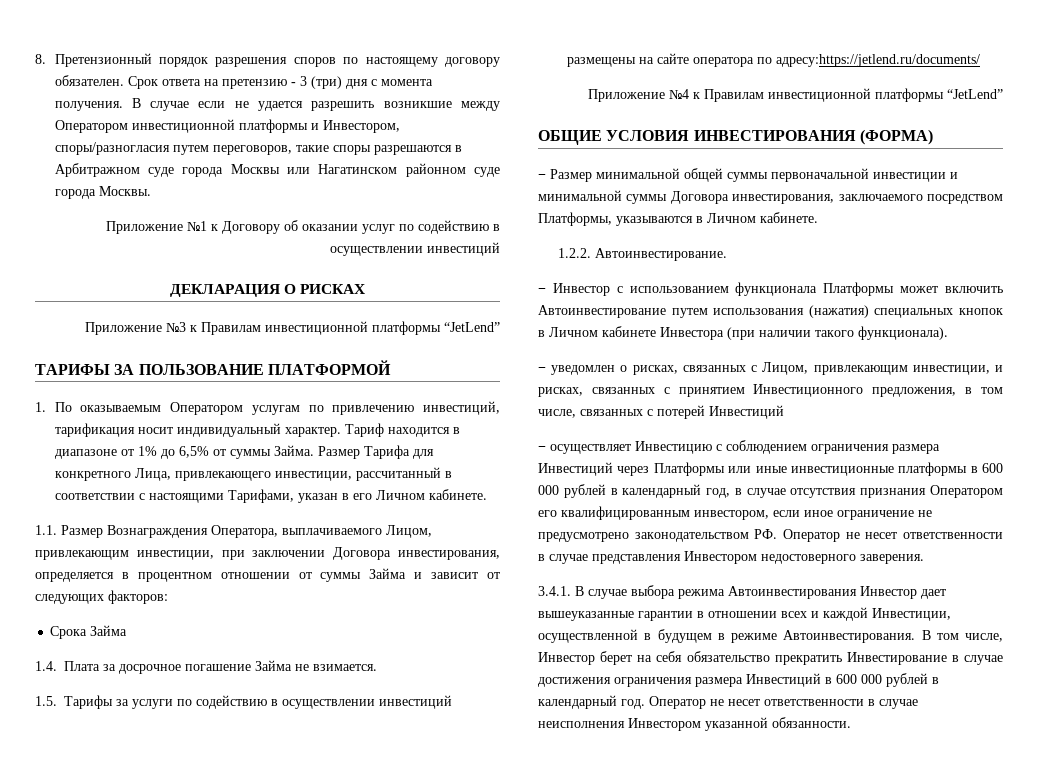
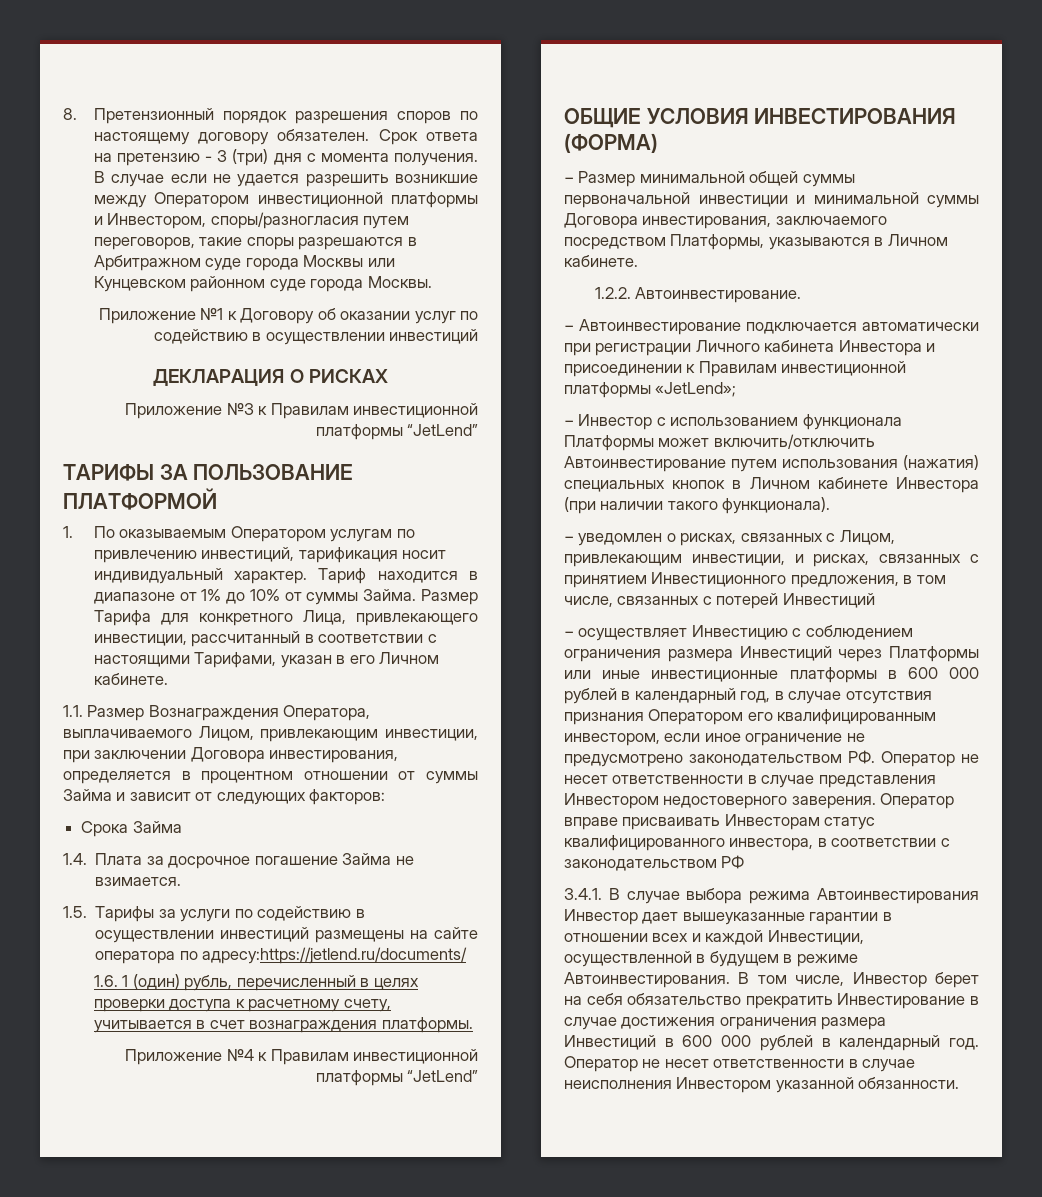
- В случае если не удается разрешить возникшие между Оператором инвестиционной платформы и Инвестором, споры/разногласия путем переговоров, такие споры разрешаются в Арбитражном суде города Москвы или Нагатинском районном суде города Москвы.
+ В случае если не удается разрешить возникшие между Оператором инвестиционной платформы и Инвестором, споры/разногласия путем переговоров, такие споры разрешаются в Арбитражном суде города Москвы или Кунцевском районном суде города Москвы.
- Тариф находится в диапазоне от 1% до 6,5% от суммы Займа.
+ Тариф находится в диапазоне от 1% до 10% от суммы Займа.
+ 1.6. 1 (один) рубль, перечисленный в целях проверки доступа к расчетному счету, учитывается в счет вознаграждения платформы.
+ − Автоинвестирование подключается автоматически при регистрации Личного кабинета Инвестора и присоединении к Правилам инвестиционной платформы «JetLend»;
- − Инвестор с использованием функционала Платформы может включить Автоинвестирование путем использования (нажатия) специальных кнопок в Личном кабинете Инвестора (при наличии такого функционала).
+ − Инвестор с использованием функционала Платформы может включить/отключить Автоинвестирование путем использования (нажатия) специальных кнопок в Личном кабинете Инвестора (при наличии такого функционала).
+ Оператор вправе присваивать Инвесторам статус квалифицированного инвестора, в соответствии с законодательством РФ

